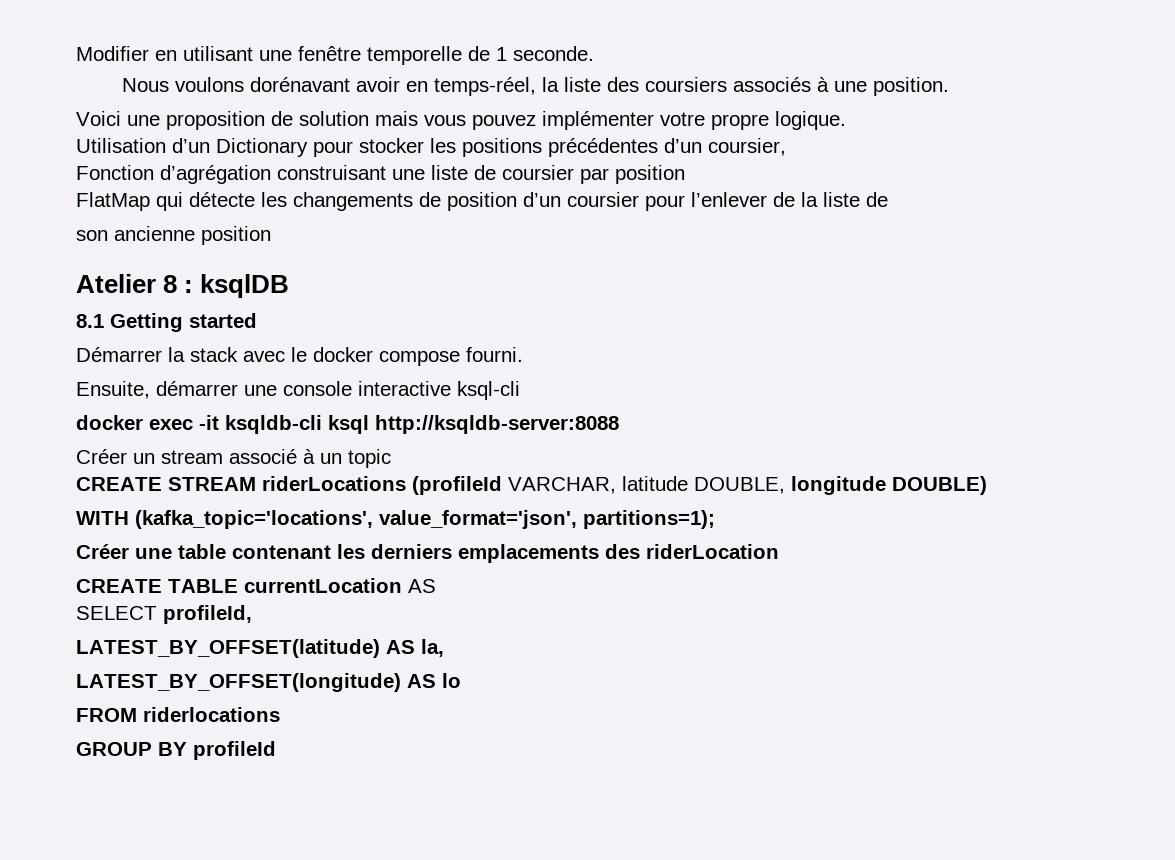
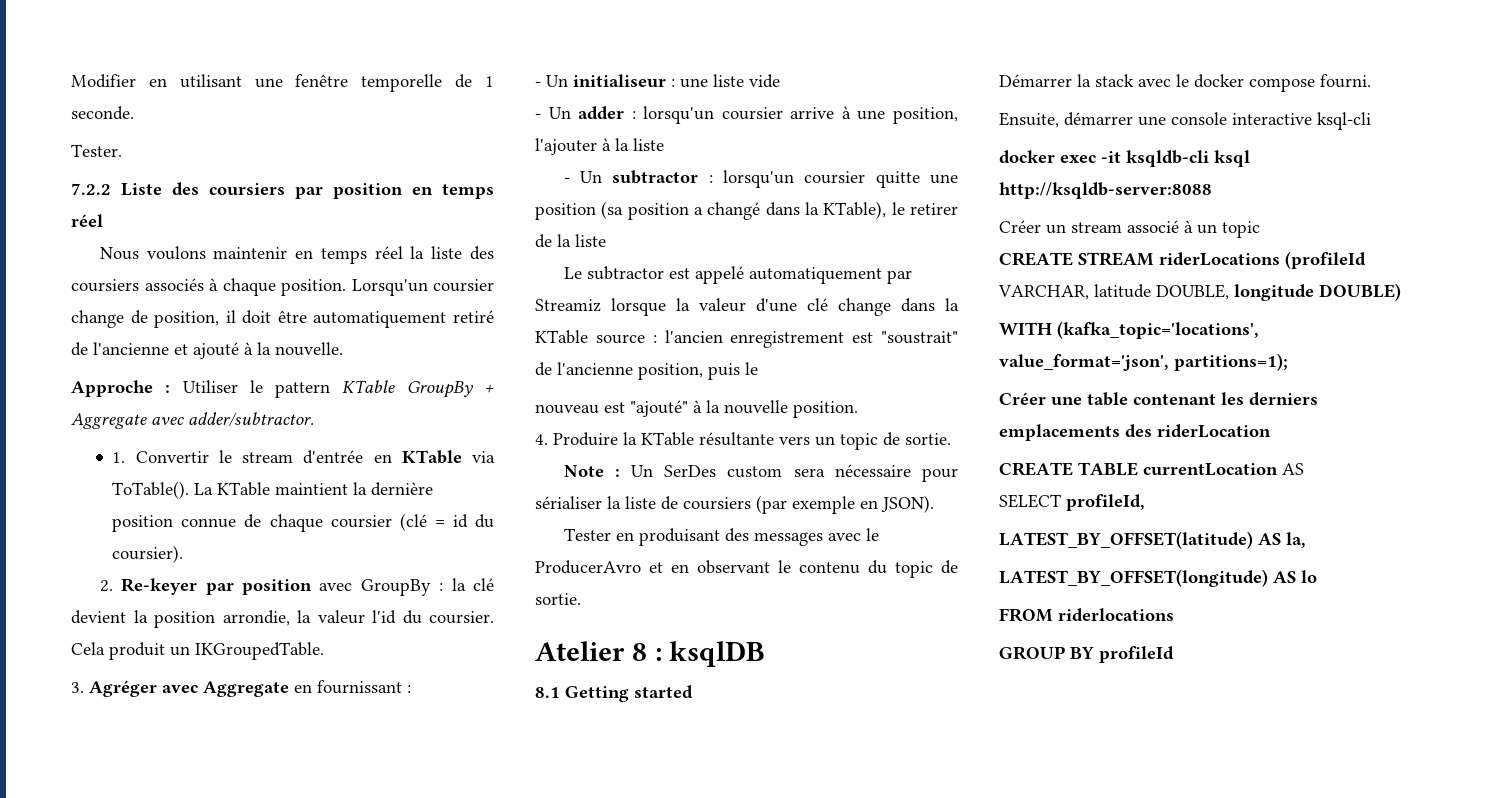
- Nous voulons dorénavant avoir en temps-réel, la liste des coursiers associés à une position.
- Voici une proposition de solution mais vous pouvez implémenter votre propre logique.
- Utilisation d’un Dictionary pour stocker les positions précédentes d’un coursier,
- Fonction d’agrégation construisant une liste de coursier par position
- FlatMap qui détecte les changements de position d’un coursier pour l’enlever de la liste de
- son ancienne position
+ Tester.
+ 7.2.2 Liste des coursiers par position en temps réel
+ Nous voulons maintenir en temps réel la liste des coursiers associés à chaque position. Lorsqu'un coursier change de position, il doit être automatiquement retiré de l'ancienne et ajouté à la nouvelle.
+ Approche : Utiliser le pattern KTable GroupBy + Aggregate avec adder/subtractor.
+ 1. Convertir le stream d'entrée en KTable via ToTable(). La KTable maintient la dernière position connue de chaque coursier (clé = id du coursier).
+ 2. Re-keyer par position avec GroupBy : la clé devient la position arrondie, la valeur l'id du coursier. Cela produit un IKGroupedTable.
+ 3. Agréger avec Aggregate en fournissant :
+ - Un initialiseur : une liste vide
+ - Un adder : lorsqu'un coursier arrive à une position, l'ajouter à la liste
+ - Un subtractor : lorsqu'un coursier quitte une position (sa position a changé dans la KTable), le retirer de la liste
+ Le subtractor est appelé automatiquement par Streamiz lorsque la valeur d'une clé change dans la KTable source : l'ancien enregistrement est "soustrait" de l'ancienne position, puis le
+ nouveau est "ajouté" à la nouvelle position.
+ 4. Produire la KTable résultante vers un topic de sortie.
+ Note : Un SerDes custom sera nécessaire pour sérialiser la liste de coursiers (par exemple en JSON).
+ Tester en produisant des messages avec le ProducerAvro et en observant le contenu du topic de sortie.

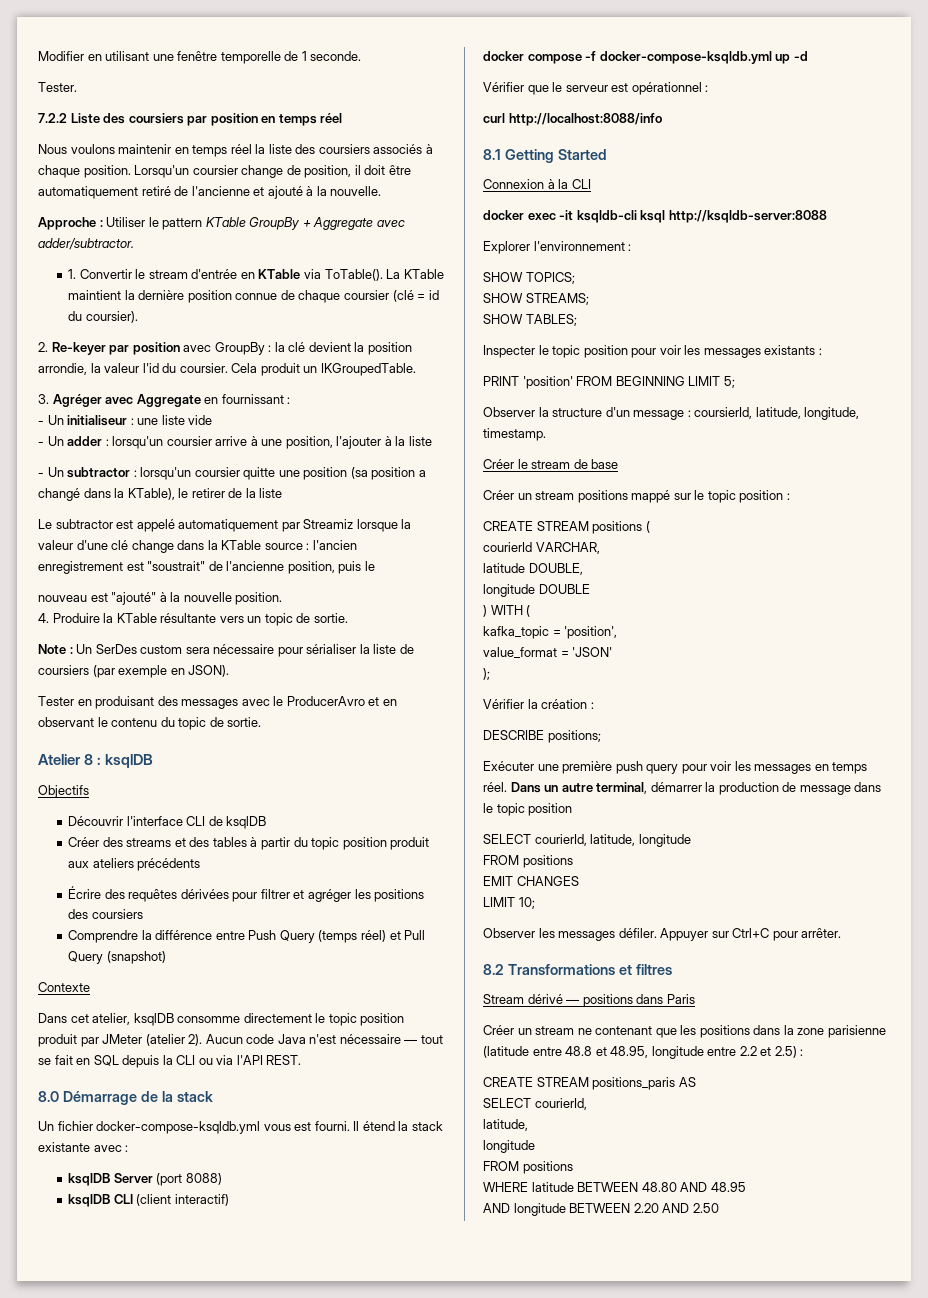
- 8.1 Getting started
- Démarrer la stack avec le docker compose fourni.
- Ensuite, démarrer une console interactive ksql-cli
+ Objectifs
+ Découvrir l'interface CLI de ksqlDB
+ Créer des streams et des tables à partir du topic position produit aux ateliers précédents
+ Écrire des requêtes dérivées pour filtrer et agréger les positions des coursiers
+ Comprendre la différence entre Push Query (temps réel) et Pull Query (snapshot)
+ Contexte
+ Dans cet atelier, ksqlDB consomme directement le topic position produit par JMeter (atelier 2). Aucun code Java n'est nécessaire — tout se fait en SQL depuis la CLI ou via l'API REST.
+ 8.0 Démarrage de la stack
+ Un fichier docker-compose-ksqldb.yml vous est fourni. Il étend la stack existante avec :
+ ksqlDB Server (port 8088)
+ ksqlDB CLI (client interactif)
+ docker compose -f docker-compose-ksqldb.yml up -d
+ Vérifier que le serveur est opérationnel :
+ curl http://localhost:8088/info
+ 8.1 Getting Started
+ Connexion à la CLI
- Créer un stream associé à un topic
- CREATE STREAM riderLocations (profileId VARCHAR, latitude DOUBLE, longitude DOUBLE)
- WITH (kafka_topic='locations', value_format='json', partitions=1);
- Créer une table contenant les derniers emplacements des riderLocation
- CREATE TABLE currentLocation AS
- SELECT profileId,
- LATEST_BY_OFFSET(latitude) AS la,
- LATEST_BY_OFFSET(longitude) AS lo
- FROM riderlocations
- GROUP BY profileId
+ Explorer l'environnement :
+ SHOW TOPICS;
+ SHOW STREAMS;
+ SHOW TABLES;
+ Inspecter le topic position pour voir les messages existants :
+ PRINT 'position' FROM BEGINNING LIMIT 5;
+ Observer la structure d'un message : coursierId, latitude, longitude, timestamp.
+ Créer le stream de base
+ Créer un stream positions mappé sur le topic position :
+ CREATE STREAM positions (
+ courierId VARCHAR,
+ latitude DOUBLE,
+ longitude DOUBLE
+ ) WITH (
+ kafka_topic = 'position',
+ value_format = 'JSON'
+ );
+ Vérifier la création :
+ DESCRIBE positions;
+ Exécuter une première push query pour voir les messages en temps réel. Dans un autre terminal, démarrer la production de message dans le topic position
+ SELECT courierId, latitude, longitude
+ FROM positions
+ EMIT CHANGES
+ LIMIT 10;
+ Observer les messages défiler. Appuyer sur Ctrl+C pour arrêter.
+ 8.2 Transformations et filtres
+ Stream dérivé — positions dans Paris
+ Créer un stream ne contenant que les positions dans la zone parisienne (latitude entre 48.8 et 48.95, longitude entre 2.2 et 2.5) :
+ CREATE STREAM positions_paris AS
+ SELECT courierId,
+ latitude,
+ longitude
+ FROM positions
+ WHERE latitude BETWEEN 48.80 AND 48.95
+ AND longitude BETWEEN 2.20 AND 2.50

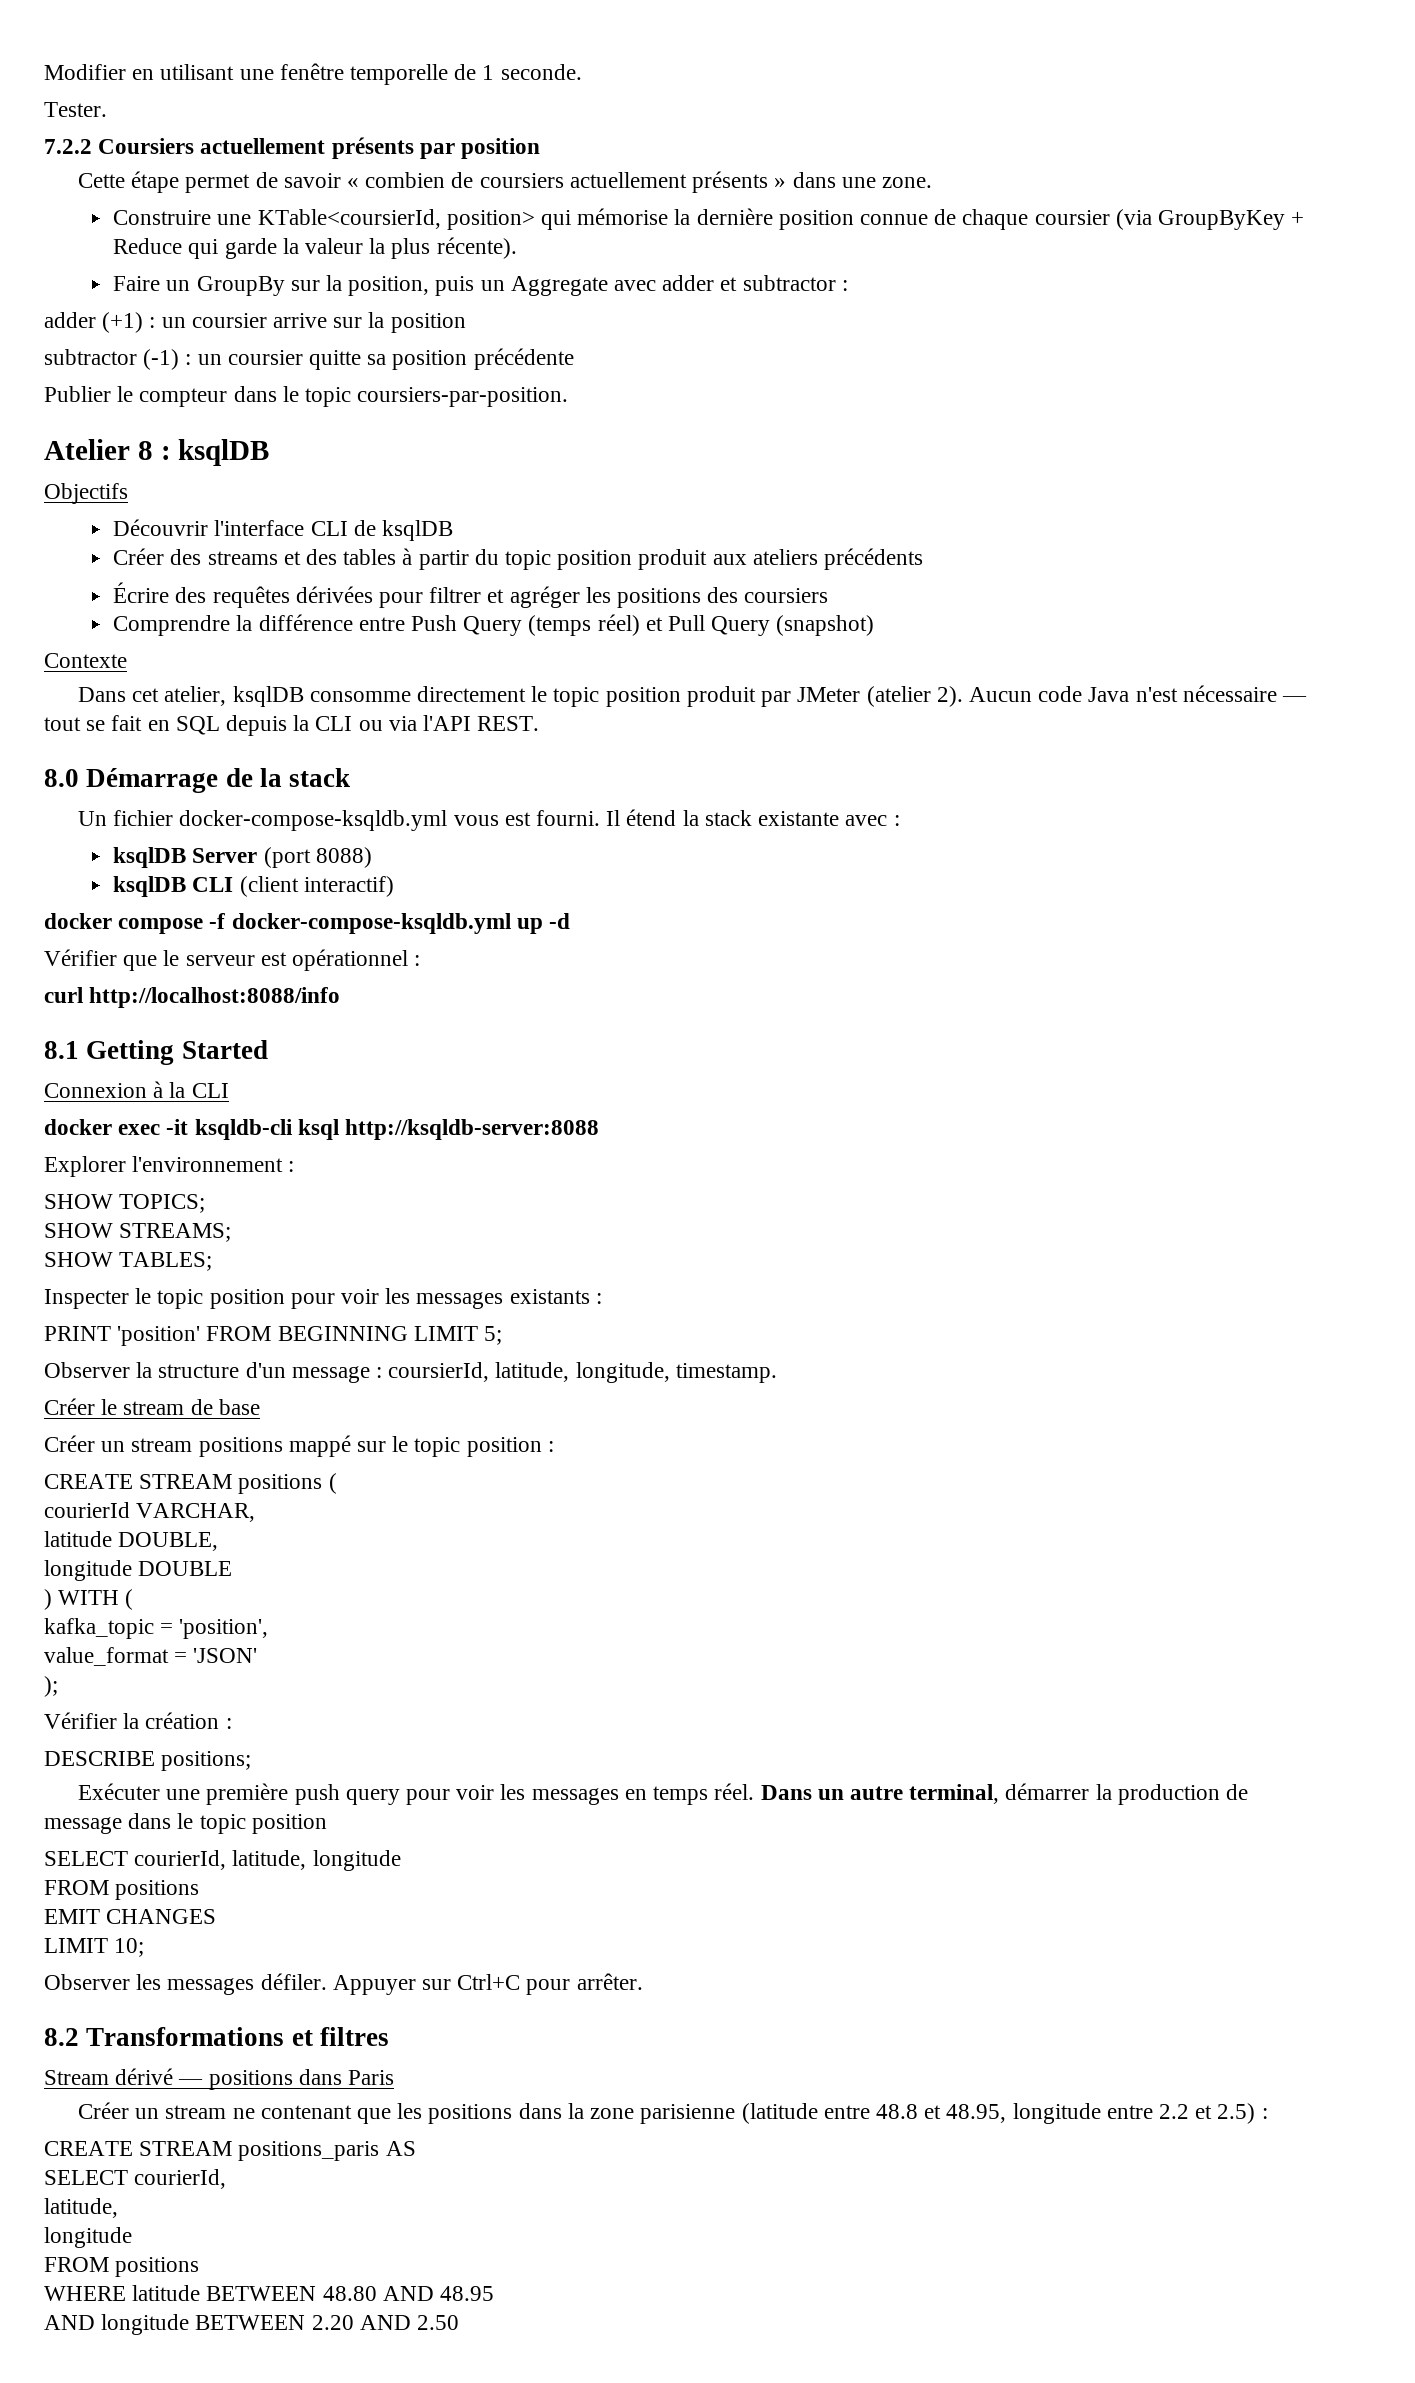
- 7.2.2 Liste des coursiers par position en temps réel
- Nous voulons maintenir en temps réel la liste des coursiers associés à chaque position. Lorsqu'un coursier change de position, il doit être automatiquement retiré de l'ancienne et ajouté à la nouvelle.
- Approche : Utiliser le pattern KTable GroupBy + Aggregate avec adder/subtractor.
- 1. Convertir le stream d'entrée en KTable via ToTable(). La KTable maintient la dernière position connue de chaque coursier (clé = id du coursier).
- 2. Re-keyer par position avec GroupBy : la clé devient la position arrondie, la valeur l'id du coursier. Cela produit un IKGroupedTable.
- 3. Agréger avec Aggregate en fournissant :
- - Un initialiseur : une liste vide
- - Un adder : lorsqu'un coursier arrive à une position, l'ajouter à la liste
- - Un subtractor : lorsqu'un coursier quitte une position (sa position a changé dans la KTable), le retirer de la liste
- Le subtractor est appelé automatiquement par Streamiz lorsque la valeur d'une clé change dans la KTable source : l'ancien enregistrement est "soustrait" de l'ancienne position, puis le
- nouveau est "ajouté" à la nouvelle position.
- 4. Produire la KTable résultante vers un topic de sortie.
- Note : Un SerDes custom sera nécessaire pour sérialiser la liste de coursiers (par exemple en JSON).
- Tester en produisant des messages avec le ProducerAvro et en observant le contenu du topic de sortie.
+ 7.2.2 Coursiers actuellement présents par position
+ Cette étape permet de savoir « combien de coursiers actuellement présents » dans une zone.
+ Construire une KTable<coursierId, position> qui mémorise la dernière position connue de chaque coursier (via GroupByKey + Reduce qui garde la valeur la plus récente).
+ Faire un GroupBy sur la position, puis un Aggregate avec adder et subtractor :
+ adder (+1) : un coursier arrive sur la position
+ subtractor (-1) : un coursier quitte sa position précédente
+ Publier le compteur dans le topic coursiers-par-position.

